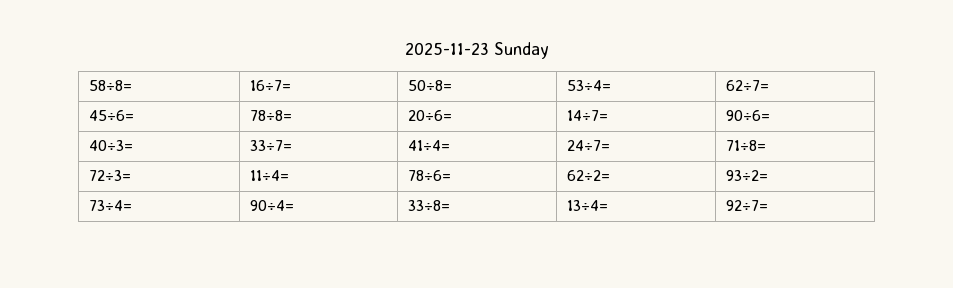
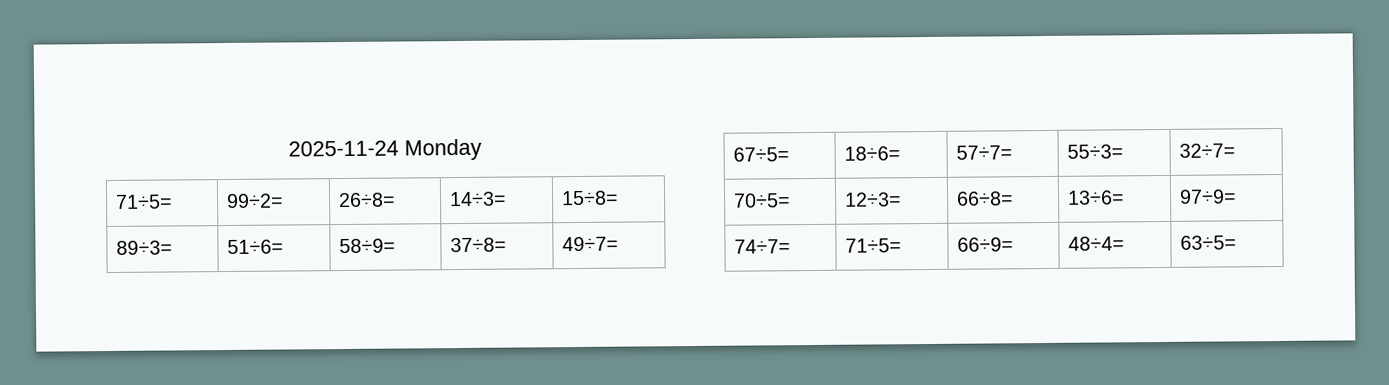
- 2025-11-23 Sunday
- 58÷8= | 16÷7= | 50÷8= | 53÷4= | 62÷7=
- 45÷6= | 78÷8= | 20÷6= | 14÷7= | 90÷6=
- 40÷3= | 33÷7= | 41÷4= | 24÷7= | 71÷8=
- 72÷3= | 11÷4= | 78÷6= | 62÷2= | 93÷2=
- 73÷4= | 90÷4= | 33÷8= | 13÷4= | 92÷7=
+ 2025-11-24 Monday
+ 71÷5= | 99÷2= | 26÷8= | 14÷3= | 15÷8=
+ 89÷3= | 51÷6= | 58÷9= | 37÷8= | 49÷7=
+ 67÷5= | 18÷6= | 57÷7= | 55÷3= | 32÷7=
+ 70÷5= | 12÷3= | 66÷8= | 13÷6= | 97÷9=
+ 74÷7= | 71÷5= | 66÷9= | 48÷4= | 63÷5=

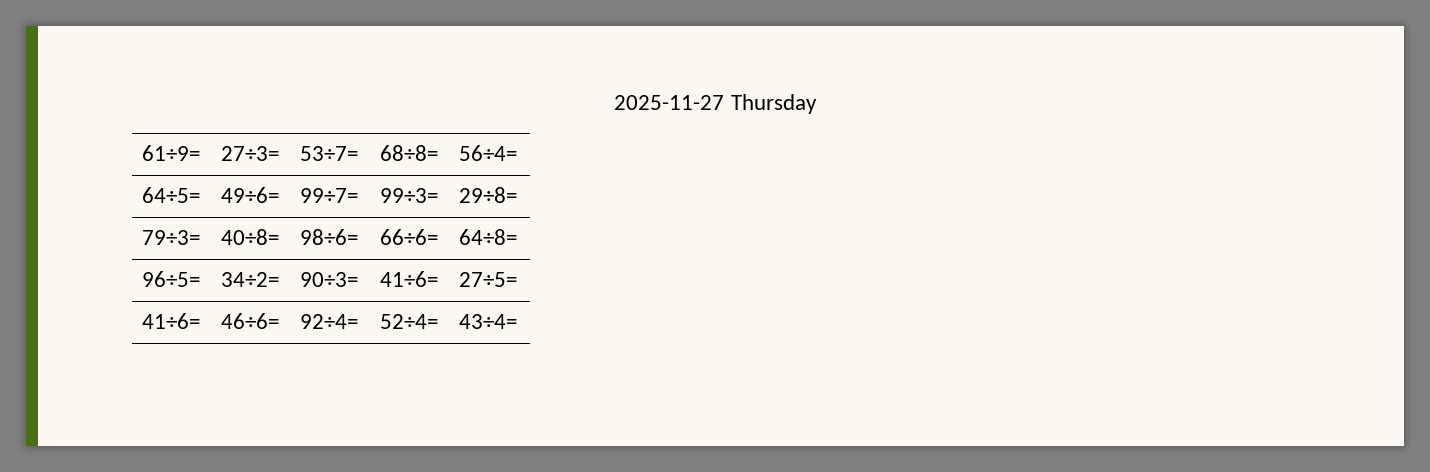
- 2025-11-24 Monday
- 71÷5= | 99÷2= | 26÷8= | 14÷3= | 15÷8=
- 89÷3= | 51÷6= | 58÷9= | 37÷8= | 49÷7=
- 67÷5= | 18÷6= | 57÷7= | 55÷3= | 32÷7=
- 70÷5= | 12÷3= | 66÷8= | 13÷6= | 97÷9=
- 74÷7= | 71÷5= | 66÷9= | 48÷4= | 63÷5=
+ 2025-11-27 Thursday
+ 61÷9= | 27÷3= | 53÷7= | 68÷8= | 56÷4=
+ 64÷5= | 49÷6= | 99÷7= | 99÷3= | 29÷8=
+ 79÷3= | 40÷8= | 98÷6= | 66÷6= | 64÷8=
+ 96÷5= | 34÷2= | 90÷3= | 41÷6= | 27÷5=
+ 41÷6= | 46÷6= | 92÷4= | 52÷4= | 43÷4=

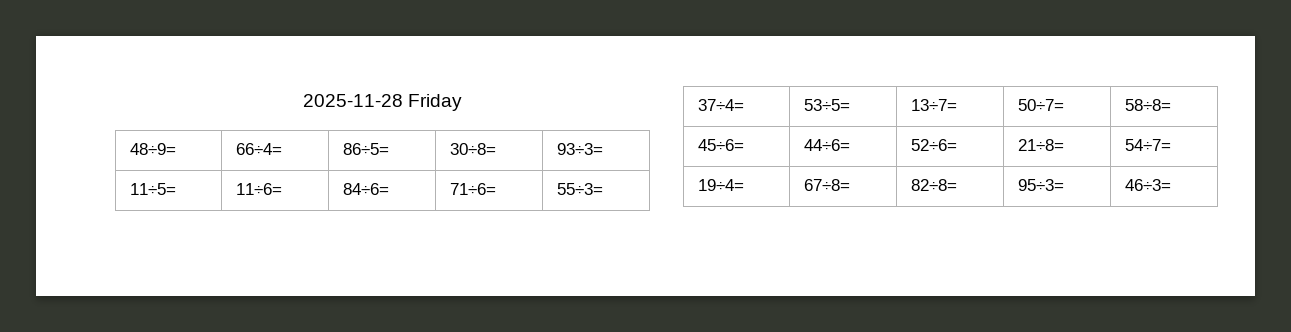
- 2025-11-27 Thursday
- 61÷9= | 27÷3= | 53÷7= | 68÷8= | 56÷4=
- 64÷5= | 49÷6= | 99÷7= | 99÷3= | 29÷8=
- 79÷3= | 40÷8= | 98÷6= | 66÷6= | 64÷8=
- 96÷5= | 34÷2= | 90÷3= | 41÷6= | 27÷5=
- 41÷6= | 46÷6= | 92÷4= | 52÷4= | 43÷4=
+ 2025-11-28 Friday
+ 48÷9= | 66÷4= | 86÷5= | 30÷8= | 93÷3=
+ 11÷5= | 11÷6= | 84÷6= | 71÷6= | 55÷3=
+ 37÷4= | 53÷5= | 13÷7= | 50÷7= | 58÷8=
+ 45÷6= | 44÷6= | 52÷6= | 21÷8= | 54÷7=
+ 19÷4= | 67÷8= | 82÷8= | 95÷3= | 46÷3=

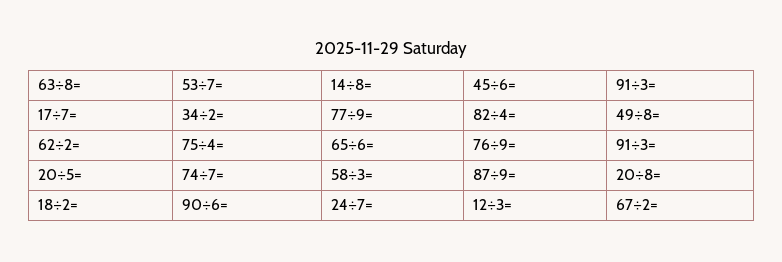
- 2025-11-28 Friday
- 48÷9= | 66÷4= | 86÷5= | 30÷8= | 93÷3=
- 11÷5= | 11÷6= | 84÷6= | 71÷6= | 55÷3=
- 37÷4= | 53÷5= | 13÷7= | 50÷7= | 58÷8=
- 45÷6= | 44÷6= | 52÷6= | 21÷8= | 54÷7=
- 19÷4= | 67÷8= | 82÷8= | 95÷3= | 46÷3=
+ 2025-11-29 Saturday
+ 63÷8= | 53÷7= | 14÷8= | 45÷6= | 91÷3=
+ 17÷7= | 34÷2= | 77÷9= | 82÷4= | 49÷8=
+ 62÷2= | 75÷4= | 65÷6= | 76÷9= | 91÷3=
+ 20÷5= | 74÷7= | 58÷3= | 87÷9= | 20÷8=
+ 18÷2= | 90÷6= | 24÷7= | 12÷3= | 67÷2=

